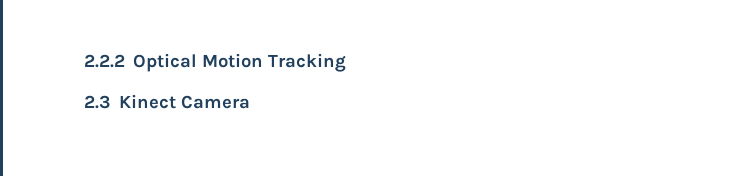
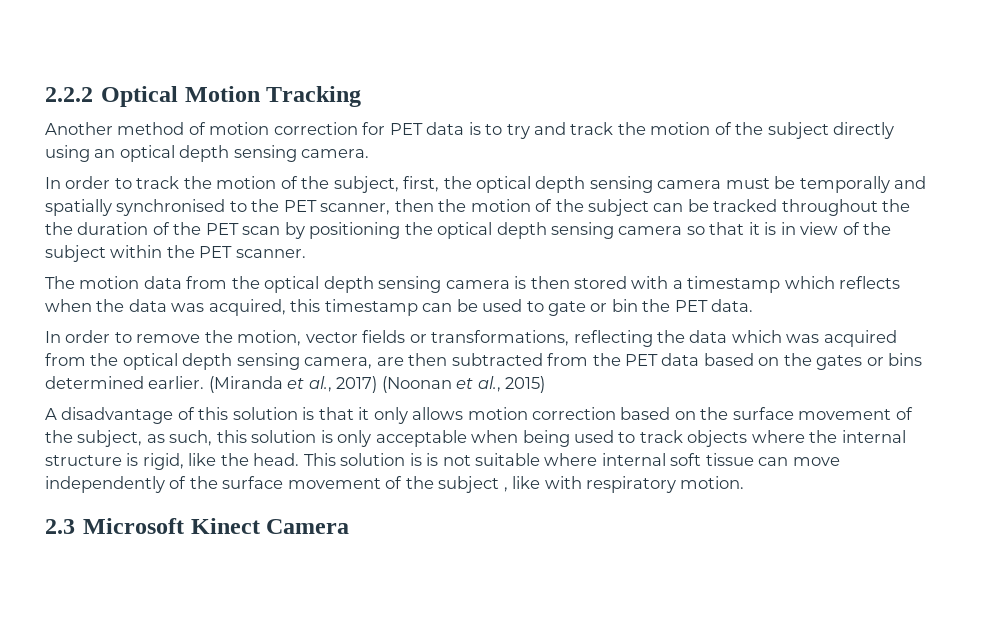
+ Another method of motion correction for PET data is to try and track the motion of the subject directly using an optical depth sensing camera.
+ In order to track the motion of the subject, first, the optical depth sensing camera must be temporally and spatially synchronised to the PET scanner, then the motion of the subject can be tracked throughout the the duration of the PET scan by positioning the optical depth sensing camera so that it is in view of the subject within the PET scanner.
+ The motion data from the optical depth sensing camera is then stored with a timestamp which reflects when the data was acquired, this timestamp can be used to gate or bin the PET data.
+ In order to remove the motion, vector fields or transformations, reflecting the data which was acquired from the optical depth sensing camera, are then subtracted from the PET data based on the gates or bins determined earlier. (Miranda et al., 2017) (Noonan et al., 2015)
+ A disadvantage of this solution is that it only allows motion correction based on the surface movement of the subject, as such, this solution is only acceptable when being used to track objects where the internal structure is rigid, like the head. This solution is is not suitable where internal soft tissue can move independently of the surface movement of the subject , like with respiratory motion.
- 2.3 Kinect Camera
+ 2.3 Microsoft Kinect Camera

